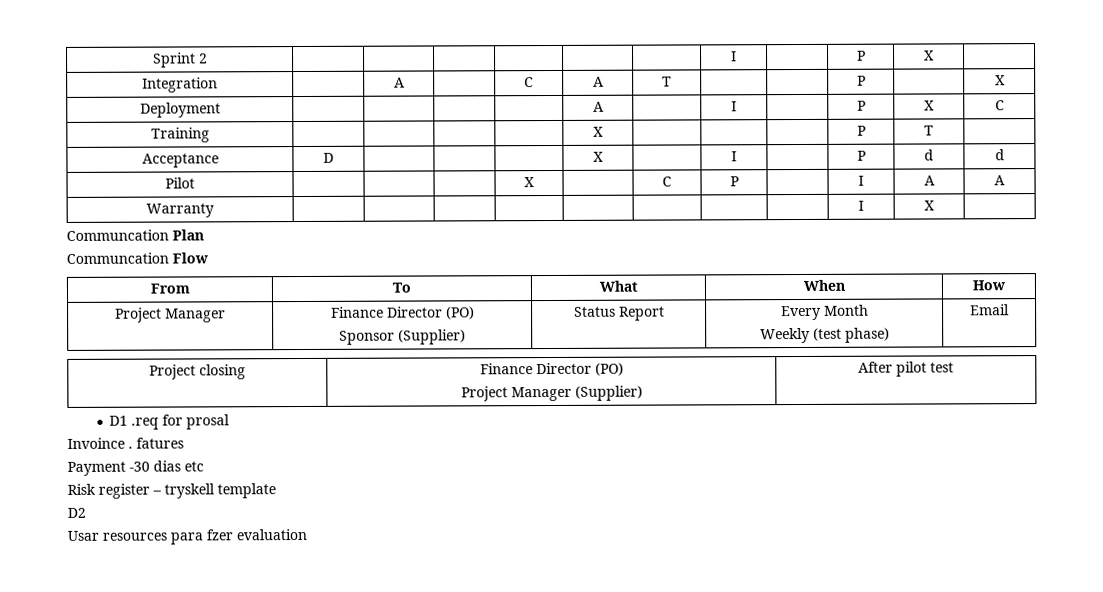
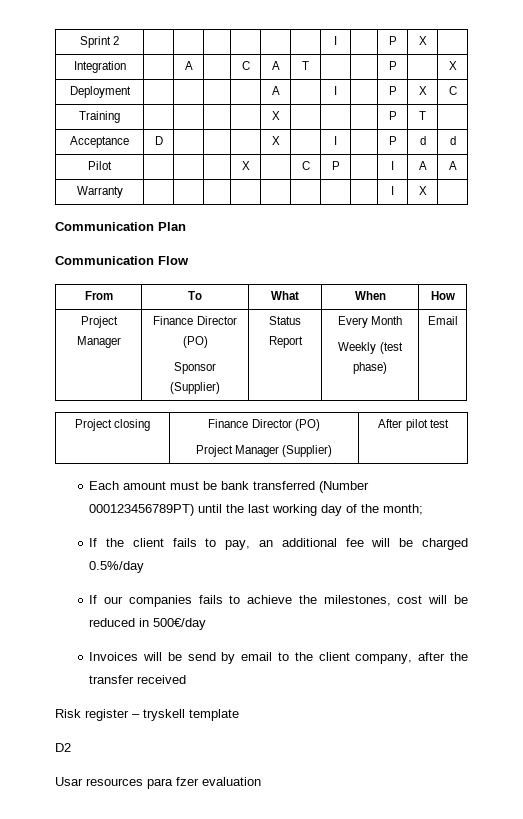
- Communcation Plan
+ Communication Plan
- Communcation Flow
+ Communication Flow
- D1 .req for prosal
- Invoince . fatures
- Payment -30 dias etc
+ Each amount must be bank transferred (Number 000123456789PT) until the last working day of the month;
+ If the client fails to pay, an additional fee will be charged 0.5%/day
+ If our companies fails to achieve the milestones, cost will be reduced in 500€/day
+ Invoices will be send by email to the client company, after the transfer received

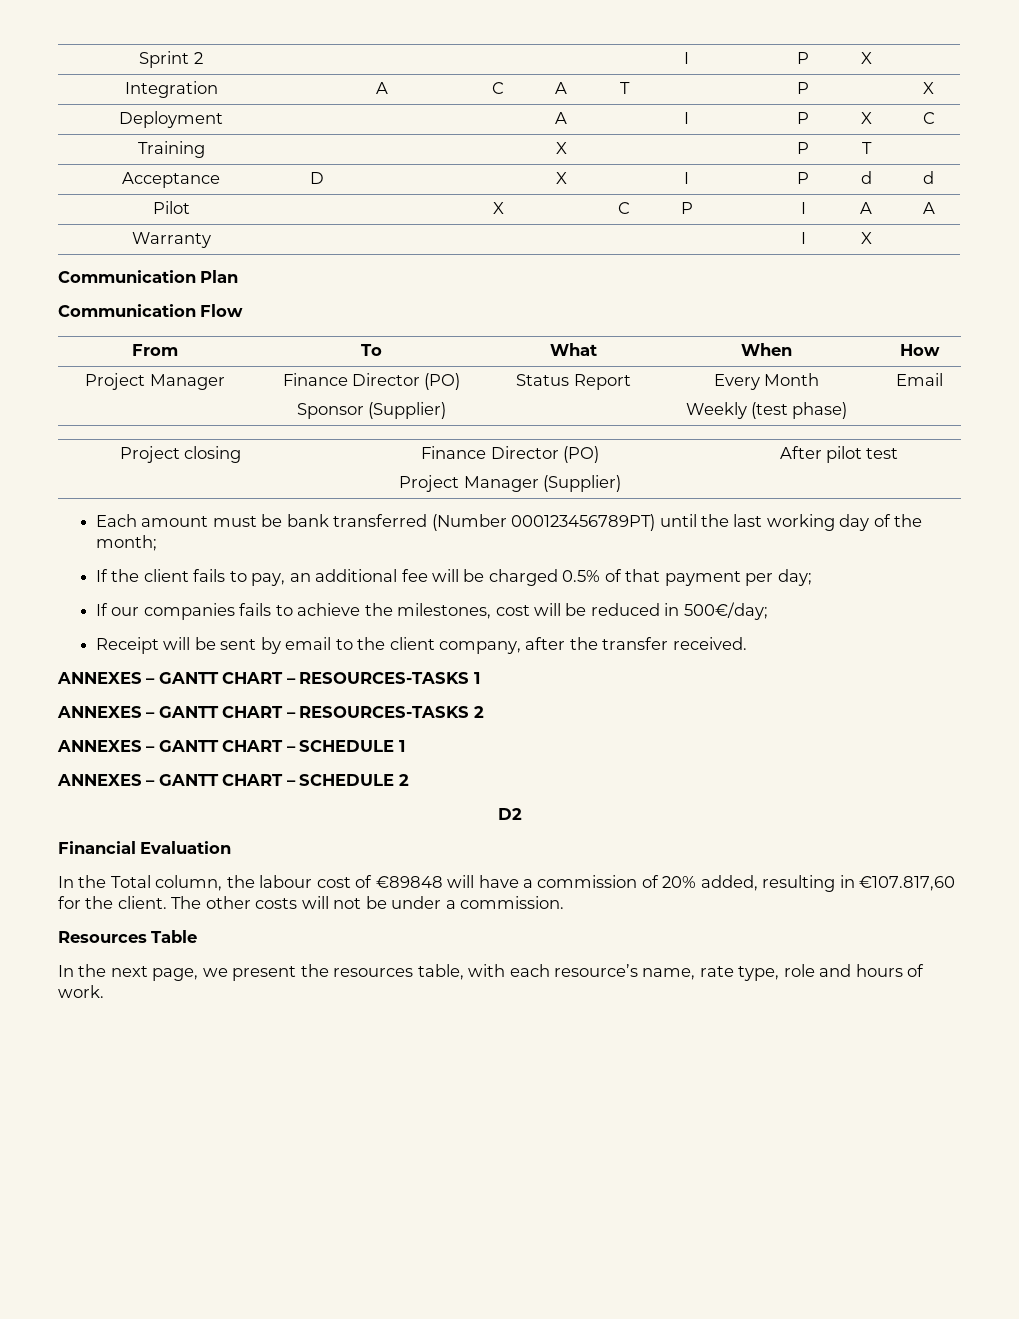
- If the client fails to pay, an additional fee will be charged 0.5%/day
+ If the client fails to pay, an additional fee will be charged 0.5% of that payment per day;
- If our companies fails to achieve the milestones, cost will be reduced in 500€/day
- Invoices will be send by email to the client company, after the transfer received
- Risk register – tryskell template
+ If our companies fails to achieve the milestones, cost will be reduced in 500€/day;
+ Receipt will be sent by email to the client company, after the transfer received.
+ ANNEXES – GANTT CHART – RESOURCES-TASKS 1
+ ANNEXES – GANTT CHART – RESOURCES-TASKS 2
+ ANNEXES – GANTT CHART – SCHEDULE 1
+ ANNEXES – GANTT CHART – SCHEDULE 2
  D2
- Usar resources para fzer evaluation
+ Financial Evaluation
+ In the Total column, the labour cost of €89848 will have a commission of 20% added, resulting in €107.817,60 for the client. The other costs will not be under a commission.
+ Resources Table
+ In the next page, we present the resources table, with each resource’s name, rate type, role and hours of work.

